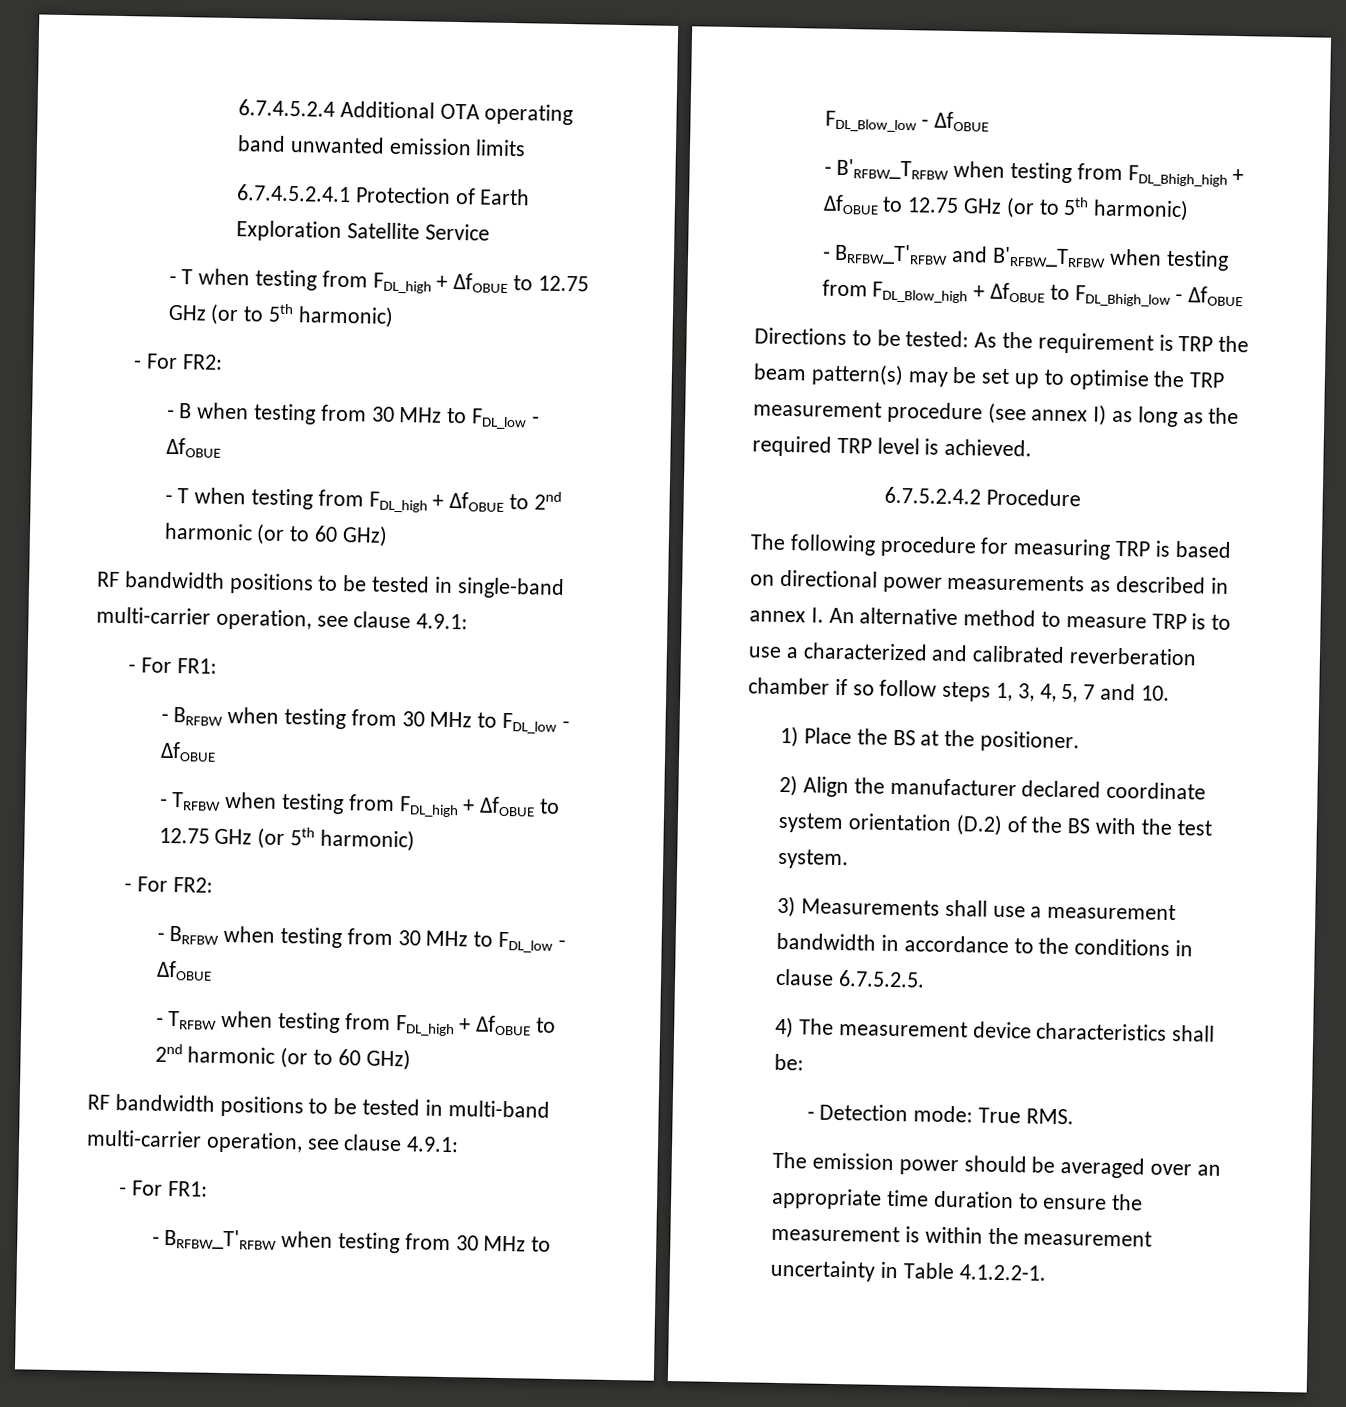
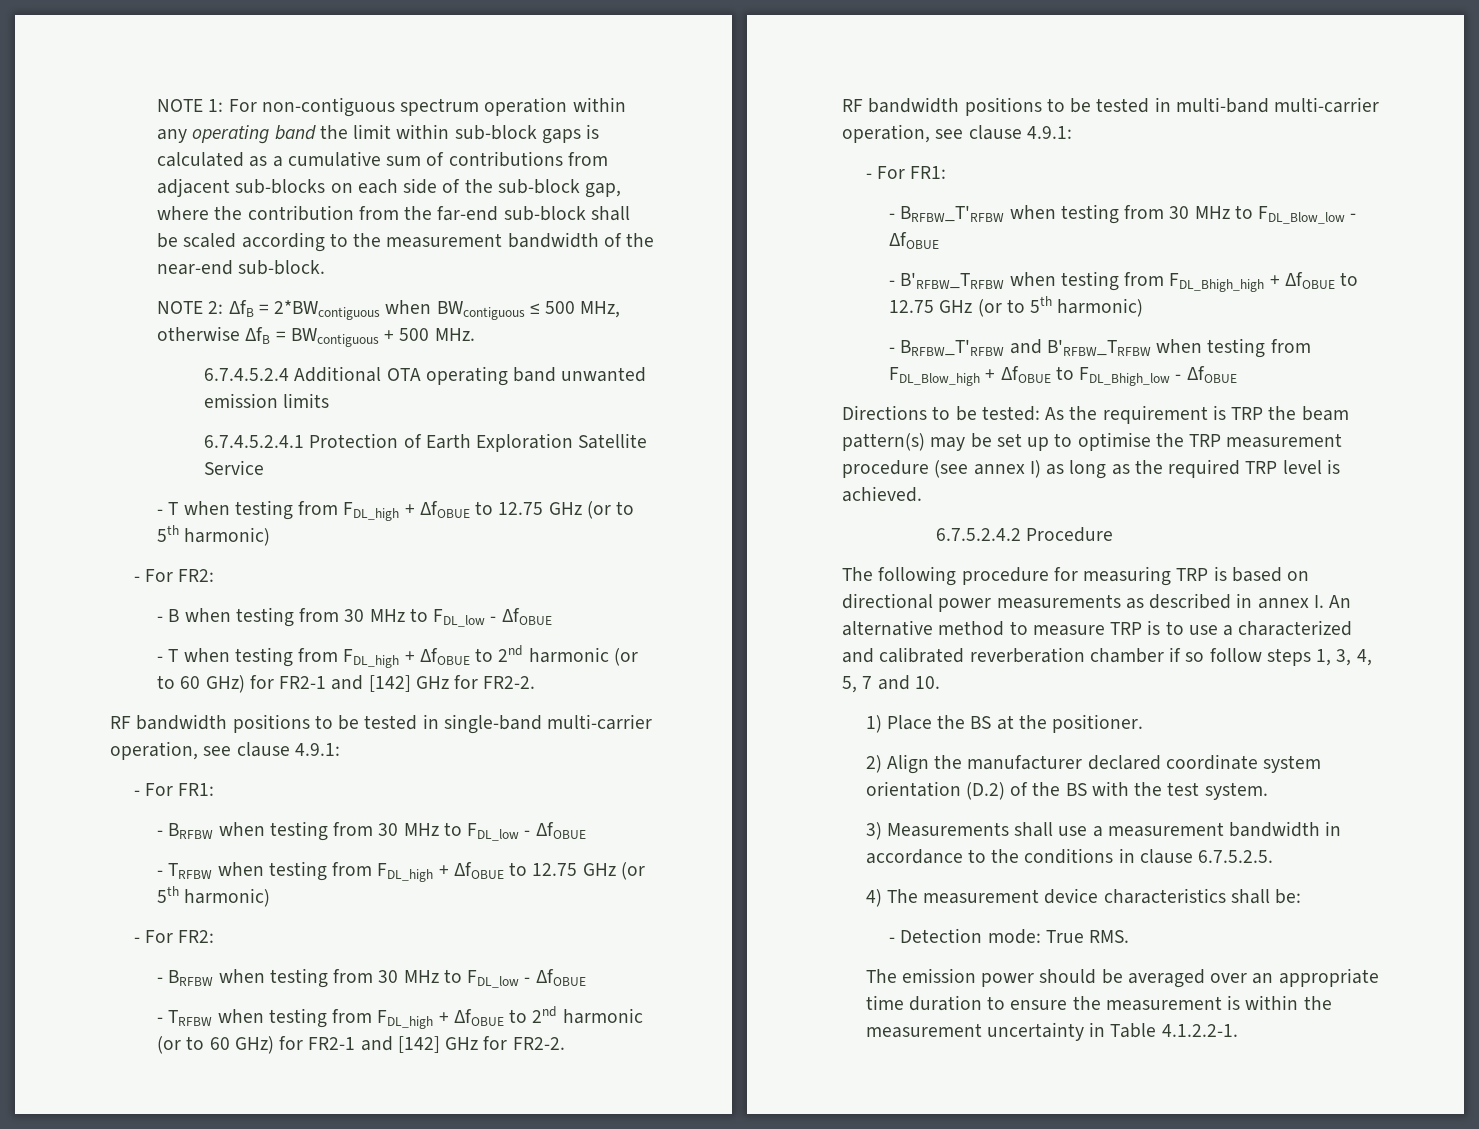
+ NOTE 1: For non-contiguous spectrum operation within any operating band the limit within sub-block gaps is calculated as a cumulative sum of contributions from adjacent sub-blocks on each side of the sub-block gap, where the contribution from the far-end sub-block shall be scaled according to the measurement bandwidth of the near-end sub-block.
+ NOTE 2: ΔfB = 2*BWcontiguous when BWcontiguous ≤ 500 MHz, otherwise ΔfB = BWcontiguous + 500 MHz.
- - T when testing from FDL_high + ΔfOBUE to 2nd harmonic (or to 60 GHz)
+ - T when testing from FDL_high + ΔfOBUE to 2nd harmonic (or to 60 GHz) for FR2-1 and [142] GHz for FR2-2.
- - TRFBW when testing from FDL_high + ΔfOBUE to 2nd harmonic (or to 60 GHz)
+ - TRFBW when testing from FDL_high + ΔfOBUE to 2nd harmonic (or to 60 GHz) for FR2-1 and [142] GHz for FR2-2.

